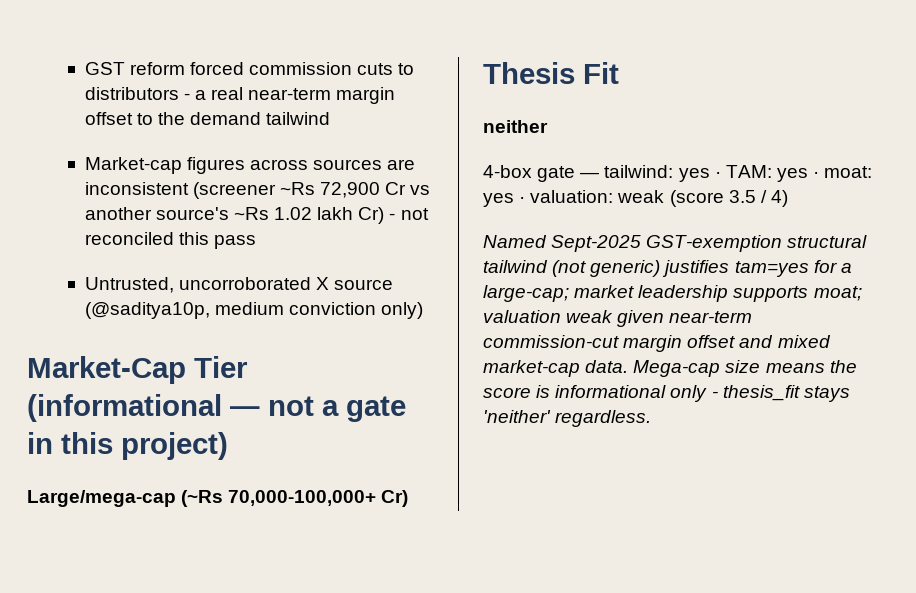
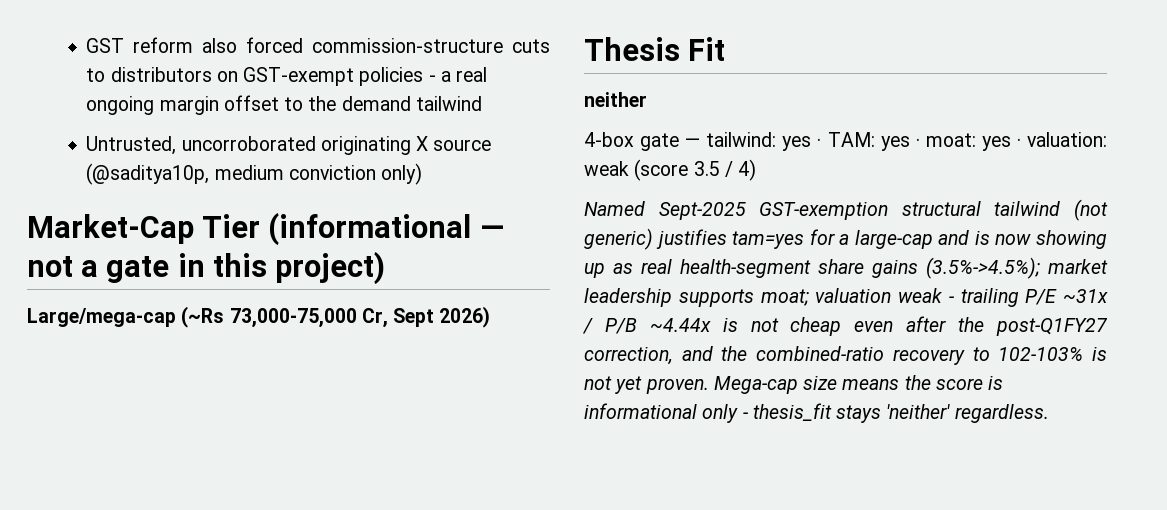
- GST reform forced commission cuts to distributors - a real near-term margin offset to the demand tailwind
+ GST reform also forced commission-structure cuts to distributors on GST-exempt policies - a real ongoing margin offset to the demand tailwind
- Market-cap figures across sources are inconsistent (screener ~Rs 72,900 Cr vs another source's ~Rs 1.02 lakh Cr) - not reconciled this pass
- Untrusted, uncorroborated X source (@saditya10p, medium conviction only)
+ Untrusted, uncorroborated originating X source (@saditya10p, medium conviction only)
- Large/mega-cap (~Rs 70,000-100,000+ Cr)
+ Large/mega-cap (~Rs 73,000-75,000 Cr, Sept 2026)
- Named Sept-2025 GST-exemption structural tailwind (not generic) justifies tam=yes for a large-cap; market leadership supports moat; valuation weak given near-term commission-cut margin offset and mixed market-cap data.
+ Named Sept-2025 GST-exemption structural tailwind (not generic) justifies tam=yes for a large-cap and is now showing up as real health-segment share gains (3.5%->4.5%); market leadership supports moat; valuation weak - trailing P/E ~31x / P/B ~4.44x is not cheap even after the post-Q1FY27 correction, and the combined-ratio recovery to 102-103% is not yet proven.

